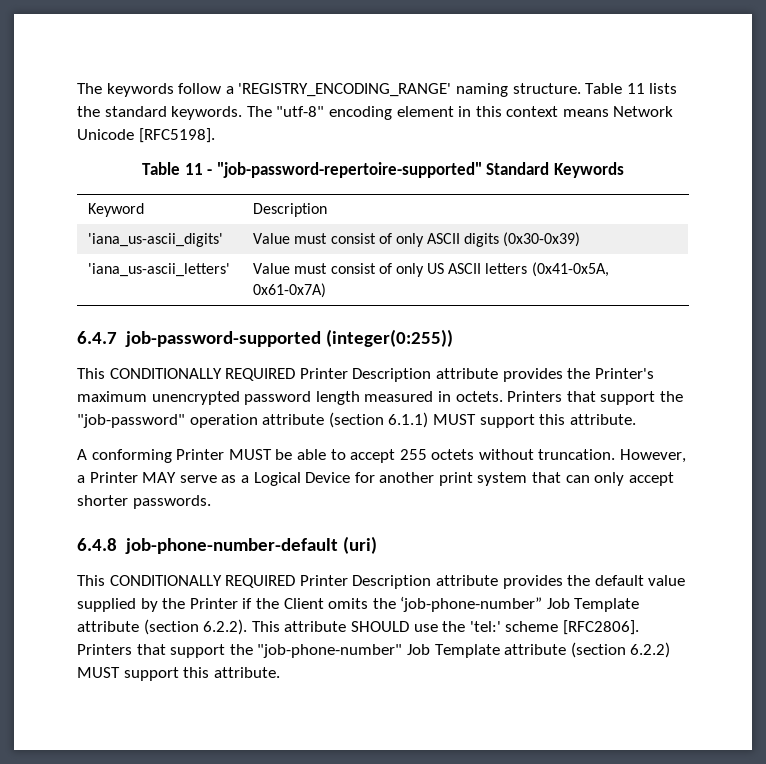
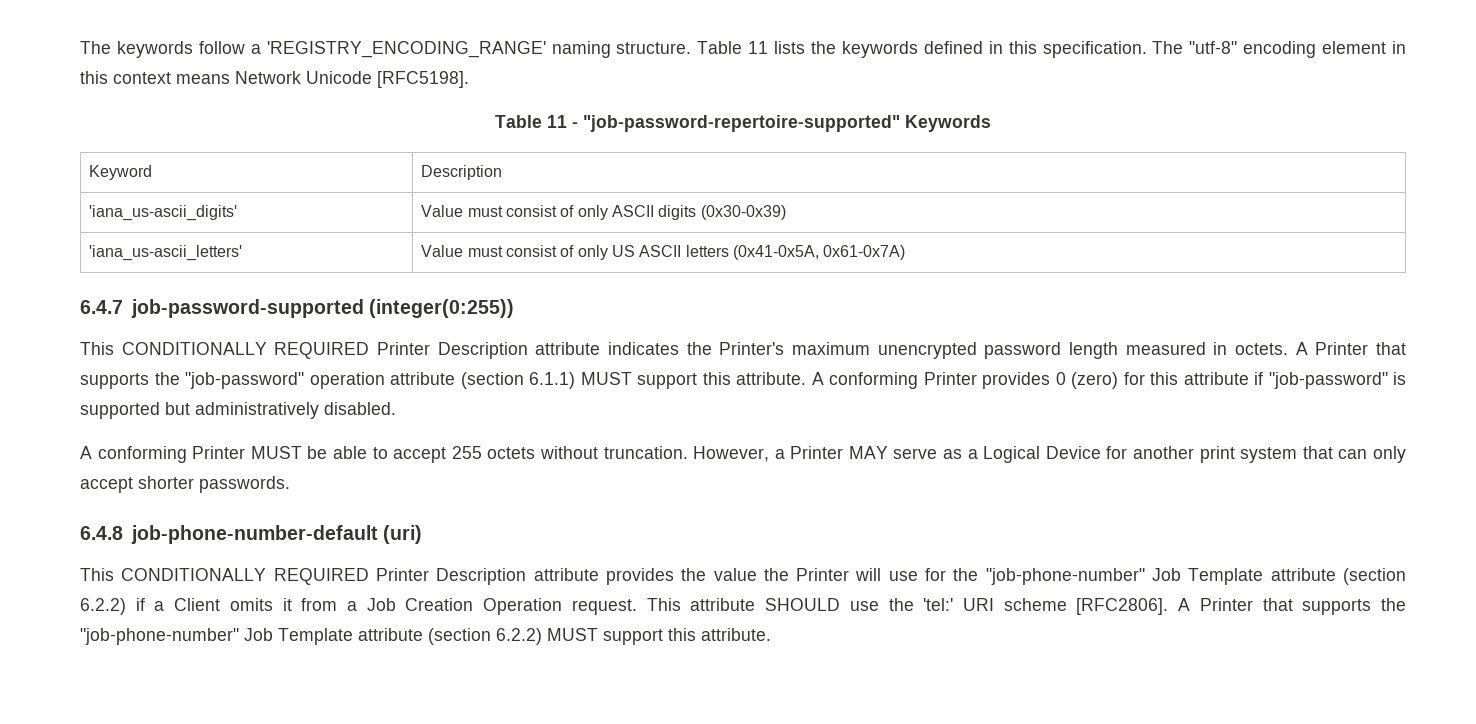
- Table 11 lists the standard keywords.
+ Table 11 lists the keywords defined in this specification.
- Table 11 - "job-password-repertoire-supported" Standard Keywords
+ Table 11 - "job-password-repertoire-supported" Keywords
- This CONDITIONALLY REQUIRED Printer Description attribute provides the Printer's maximum unencrypted password length measured in octets.
+ This CONDITIONALLY REQUIRED Printer Description attribute indicates the Printer's maximum unencrypted password length measured in octets.
- Printers that support the "job-password" operation attribute (section 6.1.1) MUST support this attribute.
+ A Printer that supports the "job-password" operation attribute (section 6.1.1) MUST support this attribute. A conforming Printer provides 0 (zero) for this attribute if "job-password" is supported but administratively disabled.
- This CONDITIONALLY REQUIRED Printer Description attribute provides the default value supplied by the Printer if the Client omits the ‘job-phone-number” Job Template attribute (section 6.2.2). This attribute SHOULD use the 'tel:' scheme [RFC2806].
+ This CONDITIONALLY REQUIRED Printer Description attribute provides the value the Printer will use for the "job-phone-number" Job Template attribute (section 6.2.2) if a Client omits it from a Job Creation Operation request. This attribute SHOULD use the 'tel:' URI scheme [RFC2806].
- Printers that support the "job-phone-number" Job Template attribute (section 6.2.2) MUST support this attribute.
+ A Printer that supports the "job-phone-number" Job Template attribute (section 6.2.2) MUST support this attribute.

